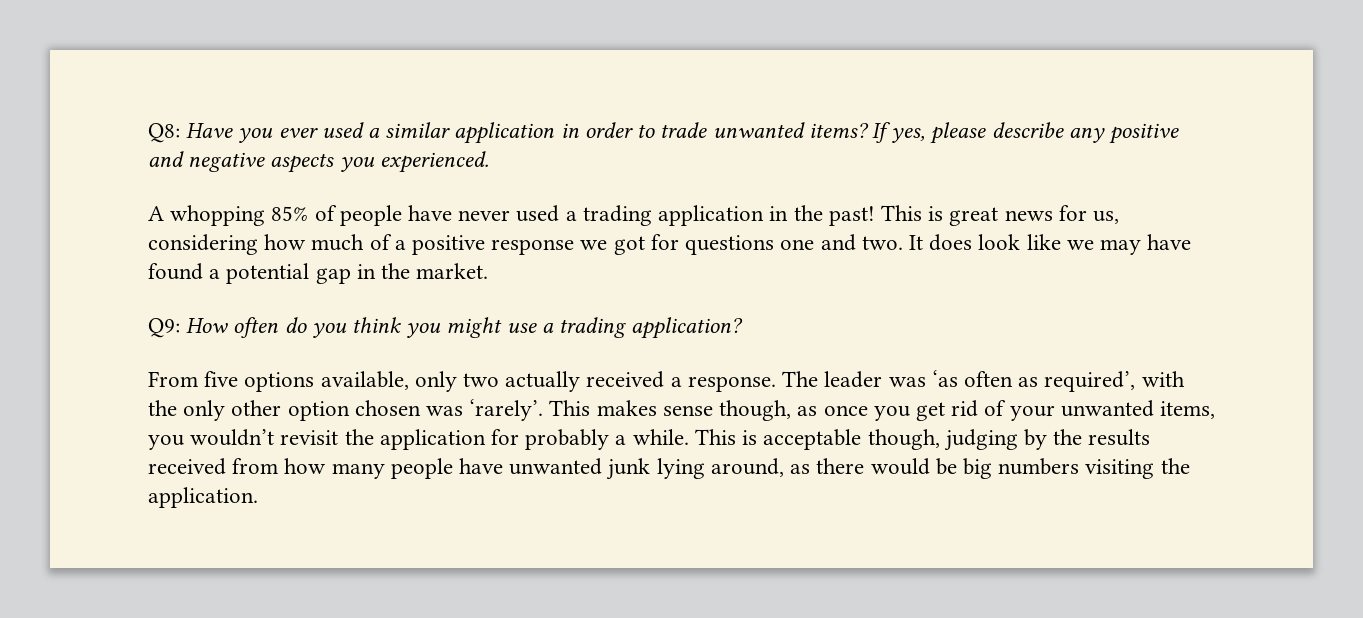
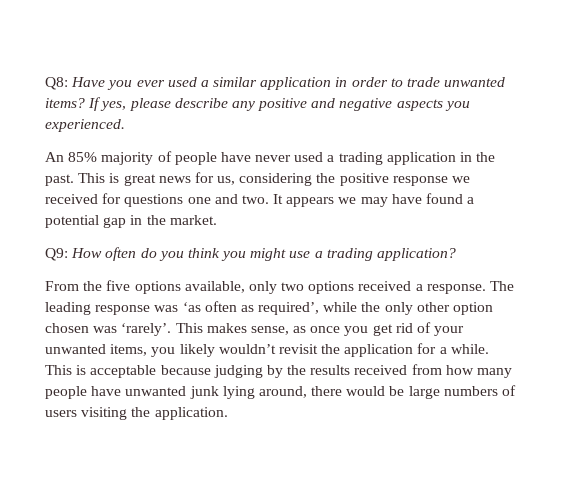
- A whopping 85% of people have never used a trading application in the past!
+ An 85% majority of people have never used a trading application in the past.
- This is great news for us, considering how much of a positive response we got for questions one and two.
+ This is great news for us, considering the positive response we received for questions one and two.
- It does look like we may have found a potential gap in the market.
+ It appears we may have found a potential gap in the market.
- From five options available, only two actually received a response.
+ From the five options available, only two options received a response.
- The leader was ‘as often as required’, with the only other option chosen was ‘rarely’.
+ The leading response was ‘as often as required’, while the only other option chosen was ‘rarely’.
- This makes sense though, as once you get rid of your unwanted items, you wouldn’t revisit the application for probably a while.
+ This makes sense, as once you get rid of your unwanted items, you likely wouldn’t revisit the application for a while.
- This is acceptable though, judging by the results received from how many people have unwanted junk lying around, as there would be big numbers visiting the application.
+ This is acceptable because judging by the results received from how many people have unwanted junk lying around, there would be large numbers of users visiting the application.

